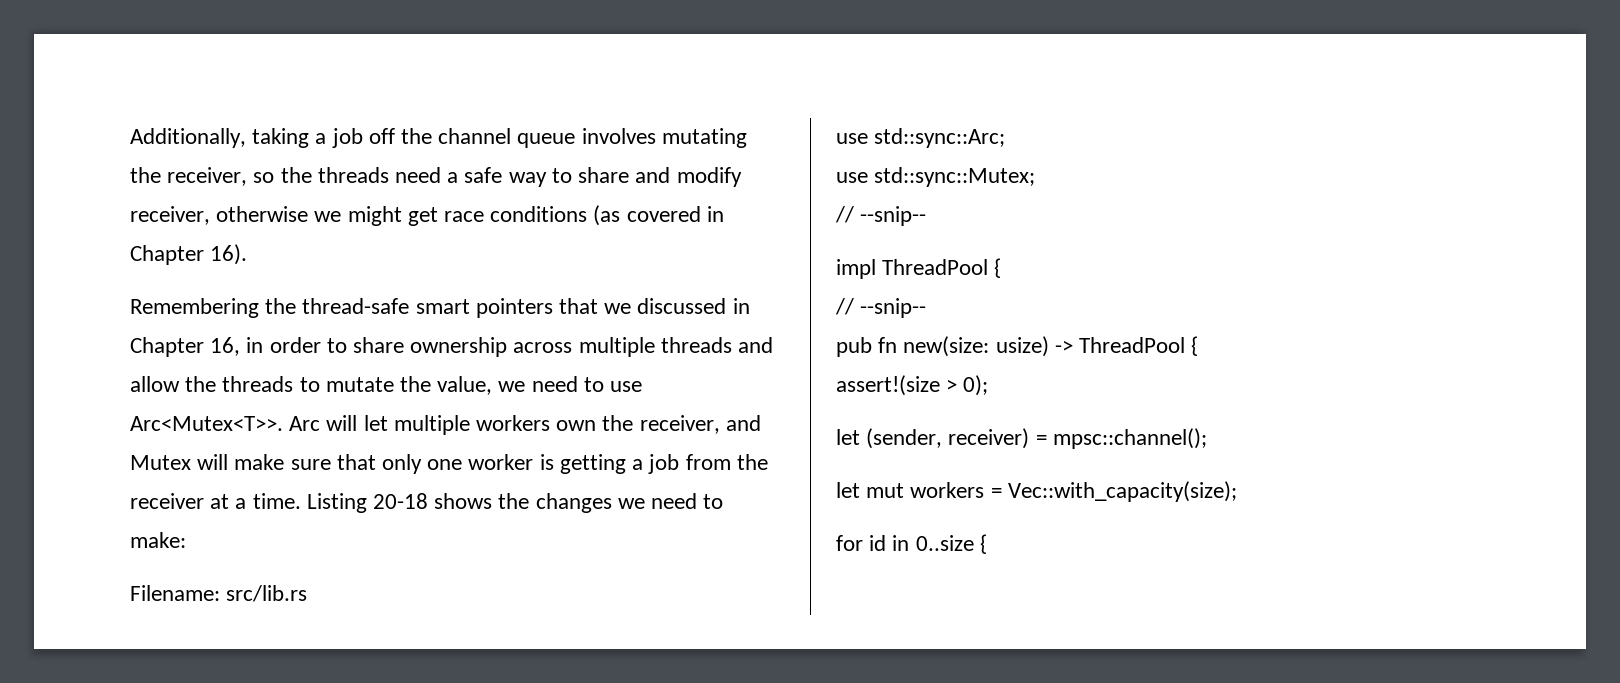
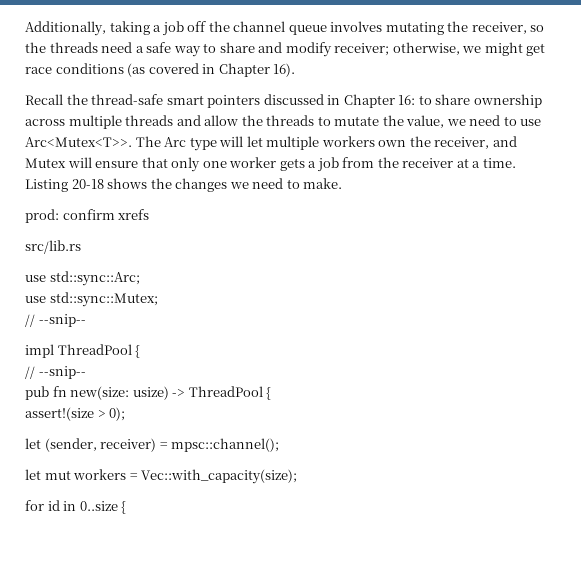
- Additionally, taking a job off the channel queue involves mutating the receiver, so the threads need a safe way to share and modify receiver, otherwise we might get race conditions (as covered in Chapter 16).
+ Additionally, taking a job off the channel queue involves mutating the receiver, so the threads need a safe way to share and modify receiver; otherwise, we might get race conditions (as covered in Chapter 16).
- Remembering the thread-safe smart pointers that we discussed in Chapter 16, in order to share ownership across multiple threads and allow the threads to mutate the value, we need to use Arc<Mutex<T>>.
+ Recall the thread-safe smart pointers discussed in Chapter 16: to share ownership across multiple threads and allow the threads to mutate the value, we need to use Arc<Mutex<T>>.
- Arc will let multiple workers own the receiver, and Mutex will make sure that only one worker is getting a job from the receiver at a time.
+ The Arc type will let multiple workers own the receiver, and Mutex will ensure that only one worker gets a job from the receiver at a time.
- Listing 20-18 shows the changes we need to make:
- Filename: src/lib.rs
+ Listing 20-18 shows the changes we need to make.
+ prod: confirm xrefs
+ src/lib.rs

